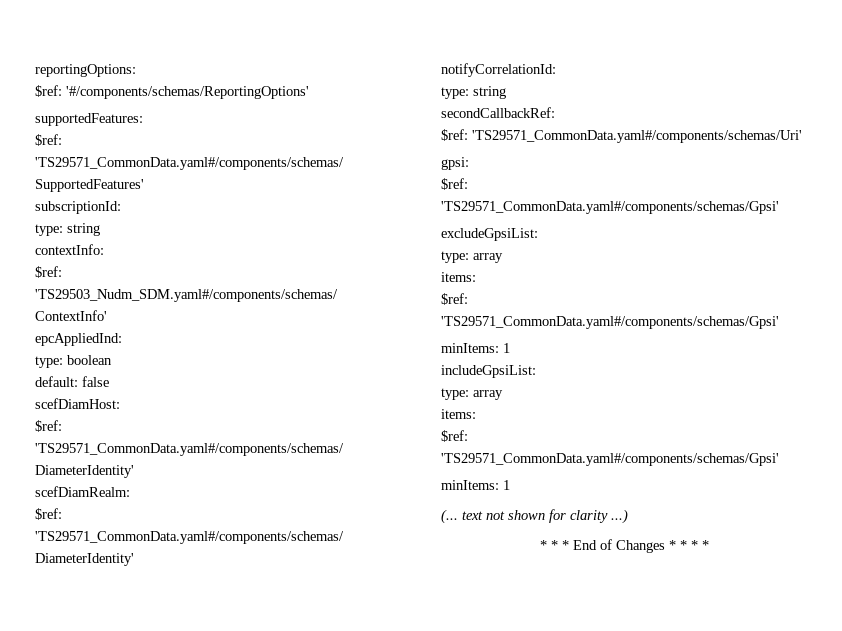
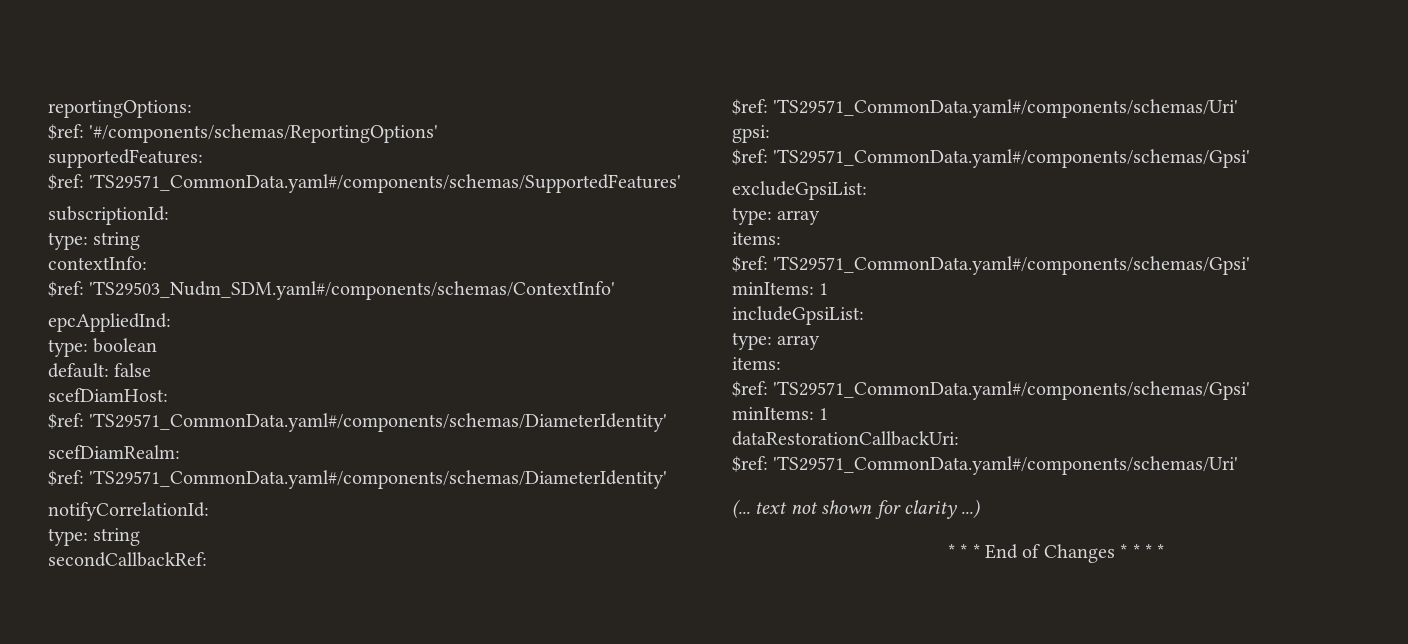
+ dataRestorationCallbackUri:
+ $ref: 'TS29571_CommonData.yaml#/components/schemas/Uri'

